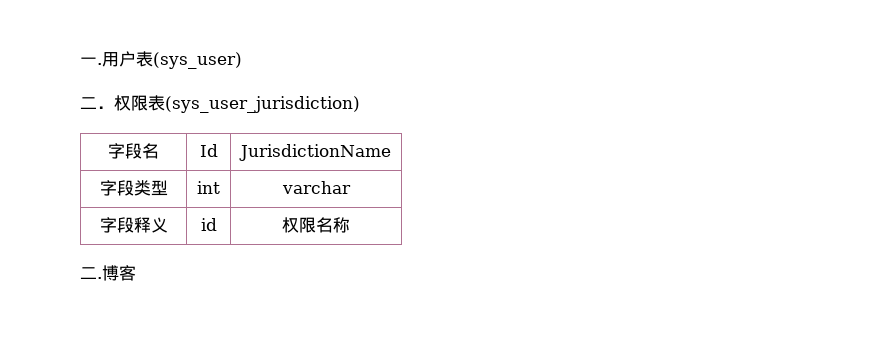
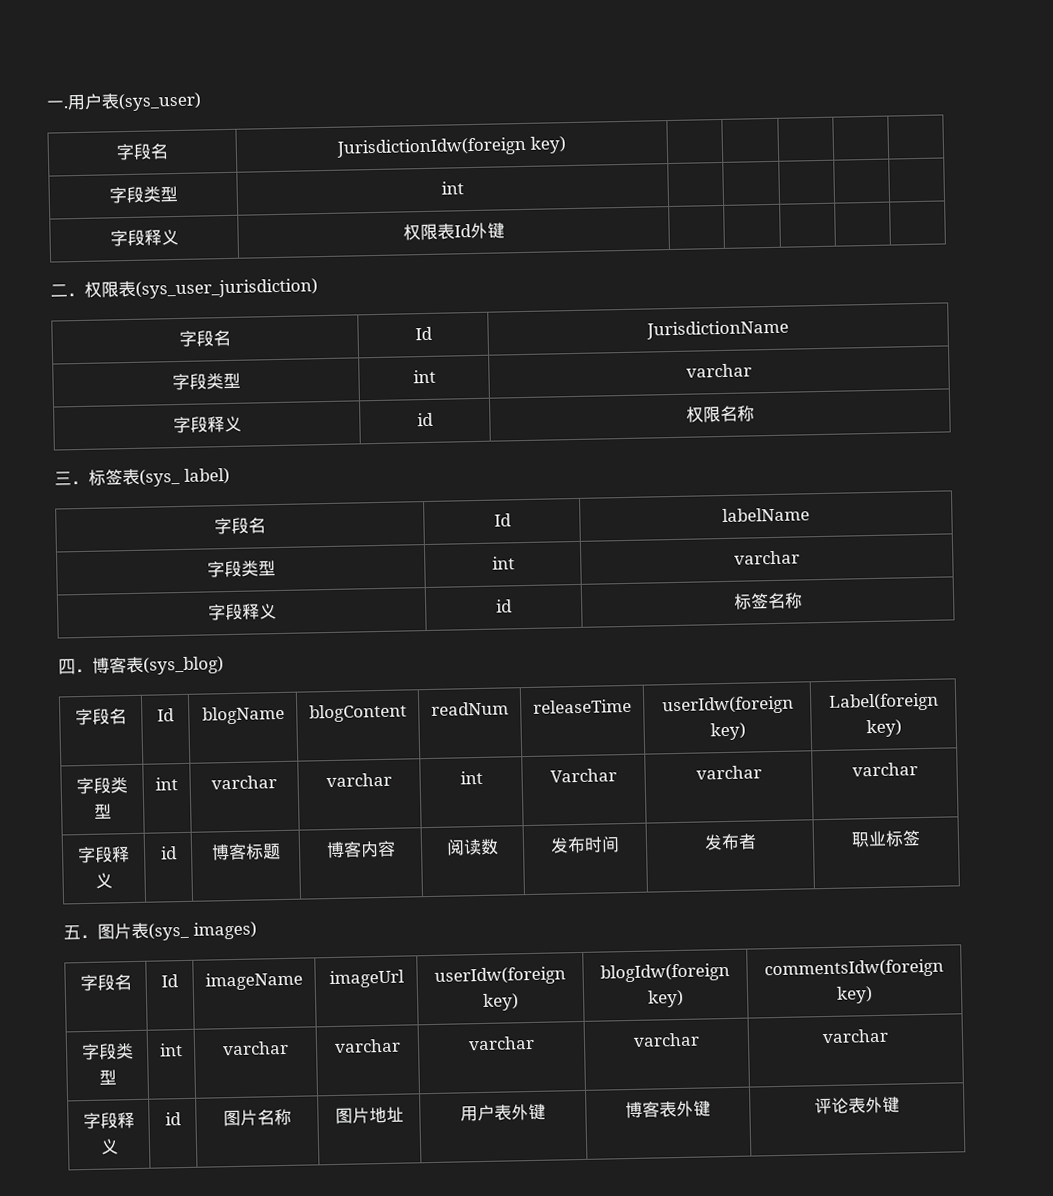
+ 字段名 | JurisdictionIdw(foreign key) | | | | |
+ 字段类型 | int | | | | |
+ 字段释义 | 权限表Id外键 | | | | |
- 二.博客
+ 三．标签表(sys_ label)
+ 字段名 | Id | labelName
+ 字段类型 | int | varchar
+ 字段释义 | id | 标签名称
+ 四．博客表(sys_blog)
+ 字段名 | Id | blogName | blogContent | readNum | releaseTime | userIdw(foreign key) | Label(foreign key)
+ 字段类型 | int | varchar | varchar | int | Varchar | varchar | varchar
+ 字段释义 | id | 博客标题 | 博客内容 | 阅读数 | 发布时间 | 发布者 | 职业标签
+ 五．图片表(sys_ images)
+ 字段名 | Id | imageName | imageUrl | userIdw(foreign key) | blogIdw(foreign key) | commentsIdw(foreign key)
+ 字段类型 | int | varchar | varchar | varchar | varchar | varchar
+ 字段释义 | id | 图片名称 | 图片地址 | 用户表外键 | 博客表外键 | 评论表外键

